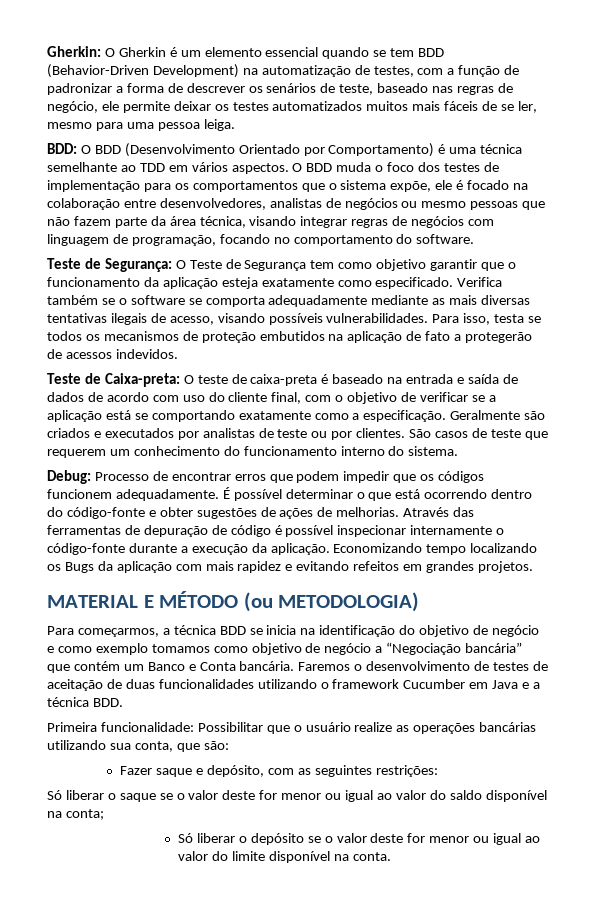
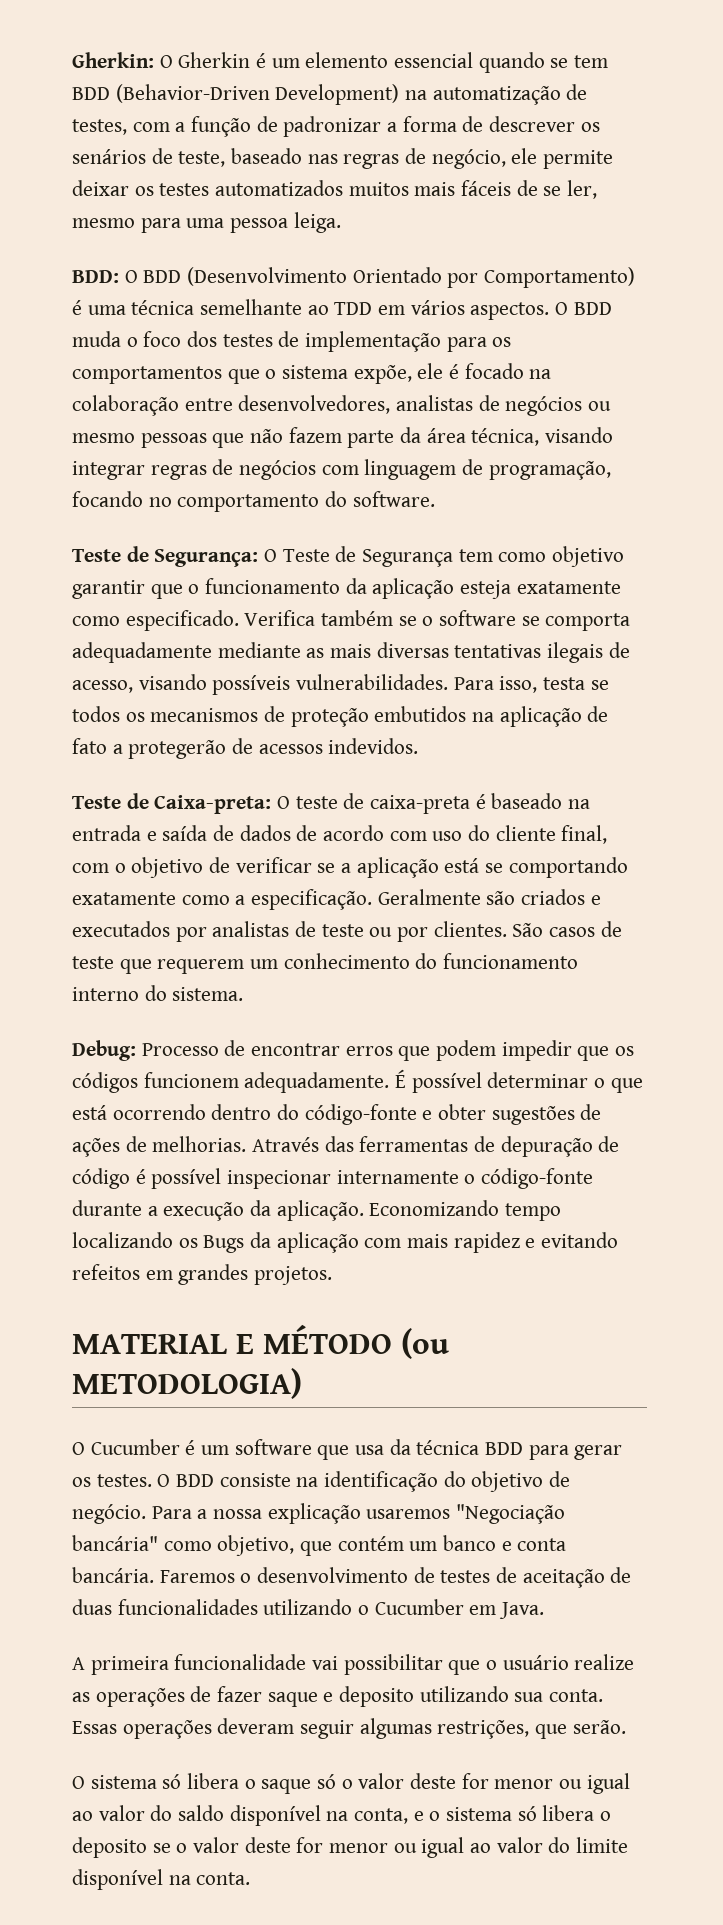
- Para começarmos, a técnica BDD se inicia na identificação do objetivo de negócio e como exemplo tomamos como objetivo de negócio a “Negociação bancária” que contém um Banco e Conta bancária.
+ O Cucumber é um software que usa da técnica BDD para gerar os testes. O BDD consiste na identificação do objetivo de negócio. Para a nossa explicação usaremos "Negociação bancária" como objetivo, que contém um banco e conta bancária.
- Faremos o desenvolvimento de testes de aceitação de duas funcionalidades utilizando o framework Cucumber em Java e a técnica BDD.
- Primeira funcionalidade: Possibilitar que o usuário realize as operações bancárias utilizando sua conta, que são:
- Fazer saque e depósito, com as seguintes restrições:
- Só liberar o saque se o valor deste for menor ou igual ao valor do saldo disponível na conta;
- Só liberar o depósito se o valor deste for menor ou igual ao valor do limite disponível na conta.
+ Faremos o desenvolvimento de testes de aceitação de duas funcionalidades utilizando o Cucumber em Java.
+ A primeira funcionalidade vai possibilitar que o usuário realize as operações de fazer saque e deposito utilizando sua conta. Essas operações deveram seguir algumas restrições, que serão.
+ O sistema só libera o saque só o valor deste for menor ou igual ao valor do saldo disponível na conta, e o sistema só libera o deposito se o valor deste for menor ou igual ao valor do limite disponível na conta.

